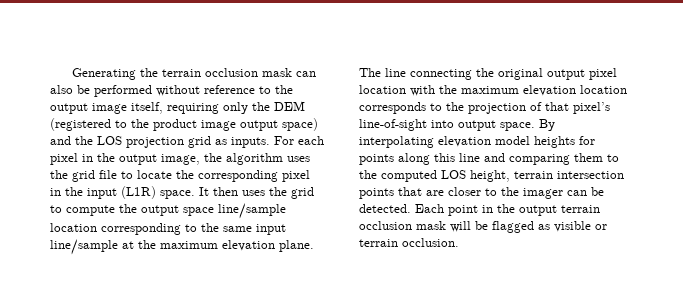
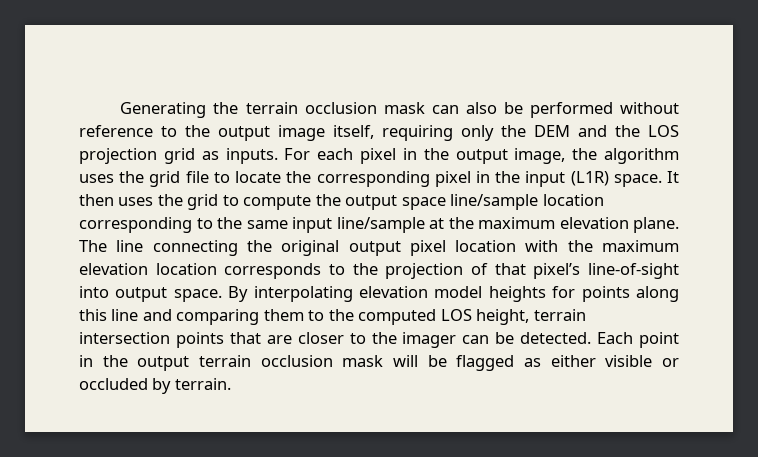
- Generating the terrain occlusion mask can also be performed without reference to the output image itself, requiring only the DEM (registered to the product image output space) and the LOS projection grid as inputs.
+ Generating the terrain occlusion mask can also be performed without reference to the output image itself, requiring only the DEM and the LOS projection grid as inputs.
- Each point in the output terrain occlusion mask will be flagged as visible or terrain occlusion.
+ Each point in the output terrain occlusion mask will be flagged as either visible or occluded by terrain.

